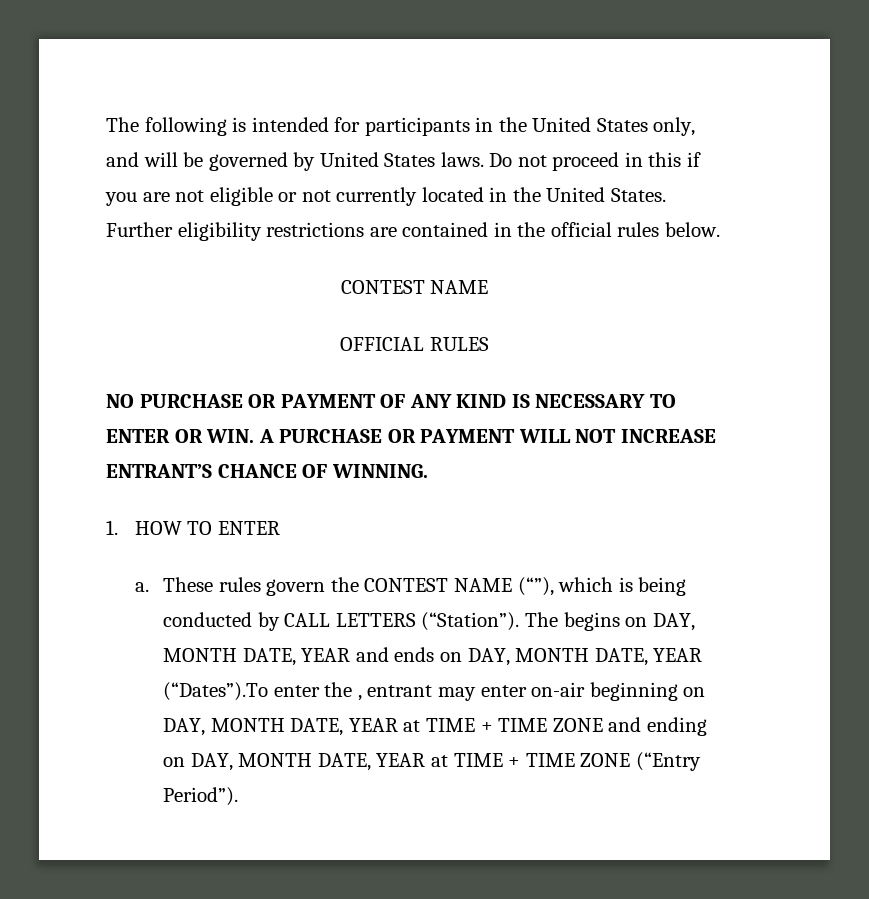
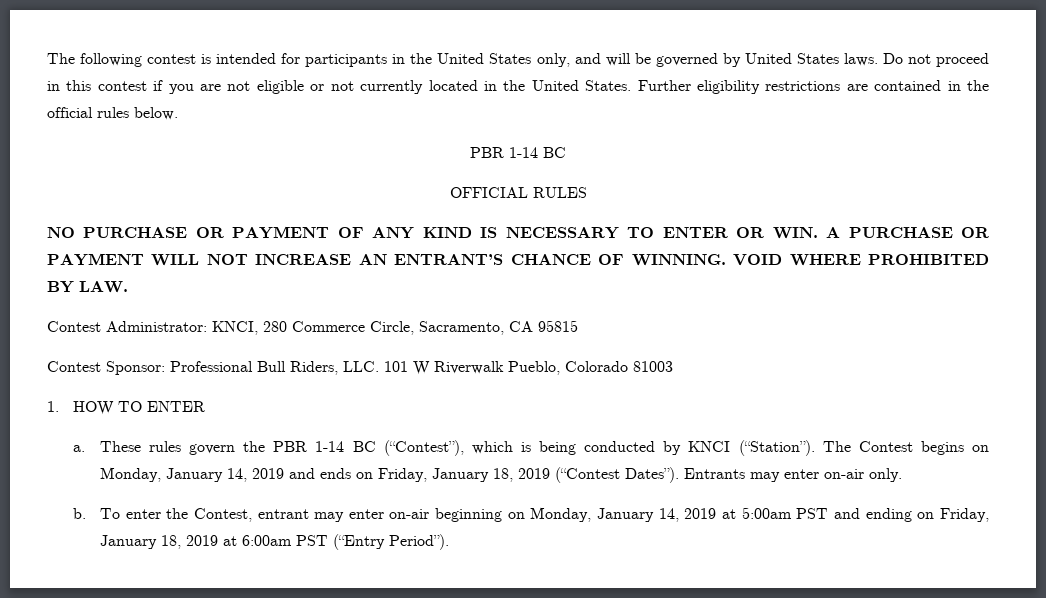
- The following is intended for participants in the United States only, and will be governed by United States laws.
+ The following contest is intended for participants in the United States only, and will be governed by United States laws.
- Do not proceed in this if you are not eligible or not currently located in the United States.
+ Do not proceed in this contest if you are not eligible or not currently located in the United States.
  Further eligibility restrictions are contained in the official rules below.
- CONTEST NAME
+ PBR 1-14 BC
- NO PURCHASE OR PAYMENT OF ANY KIND IS NECESSARY TO ENTER OR WIN. A PURCHASE OR PAYMENT WILL NOT INCREASE ENTRANT’S CHANCE OF WINNING.
+ NO PURCHASE OR PAYMENT OF ANY KIND IS NECESSARY TO ENTER OR WIN. A PURCHASE OR PAYMENT WILL NOT INCREASE AN ENTRANT’S CHANCE OF WINNING. VOID WHERE PROHIBITED BY LAW.
+ Contest Administrator: KNCI, 280 Commerce Circle, Sacramento, CA 95815
+ Contest Sponsor: Professional Bull Riders, LLC. 101 W Riverwalk Pueblo, Colorado 81003
- These rules govern the CONTEST NAME (“”), which is being conducted by CALL LETTERS (“Station”).
+ These rules govern the PBR 1-14 BC (“Contest”), which is being conducted by KNCI (“Station”).
- The begins on DAY, MONTH DATE, YEAR and ends on DAY, MONTH DATE, YEAR (“Dates”).To enter the , entrant may enter on-air beginning on DAY, MONTH DATE, YEAR at TIME + TIME ZONE and ending on DAY, MONTH DATE, YEAR at TIME + TIME ZONE (“Entry Period”).
+ The Contest begins on Monday, January 14, 2019 and ends on Friday, January 18, 2019 (“Contest Dates”). Entrants may enter on-air only.
+ b. To enter the Contest, entrant may enter on-air beginning on Monday, January 14, 2019 at 5:00am PST and ending on Friday, January 18, 2019 at 6:00am PST (“Entry Period”).

